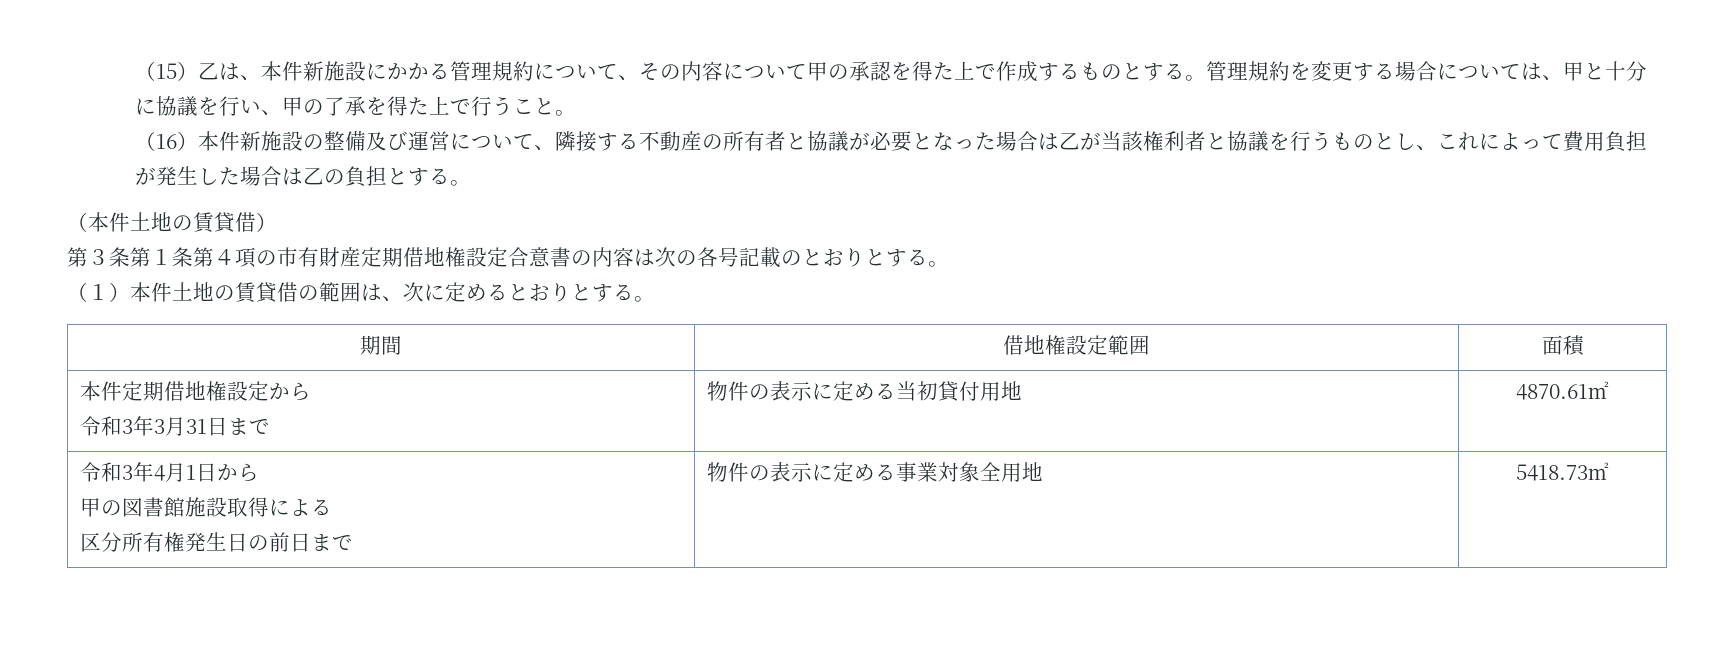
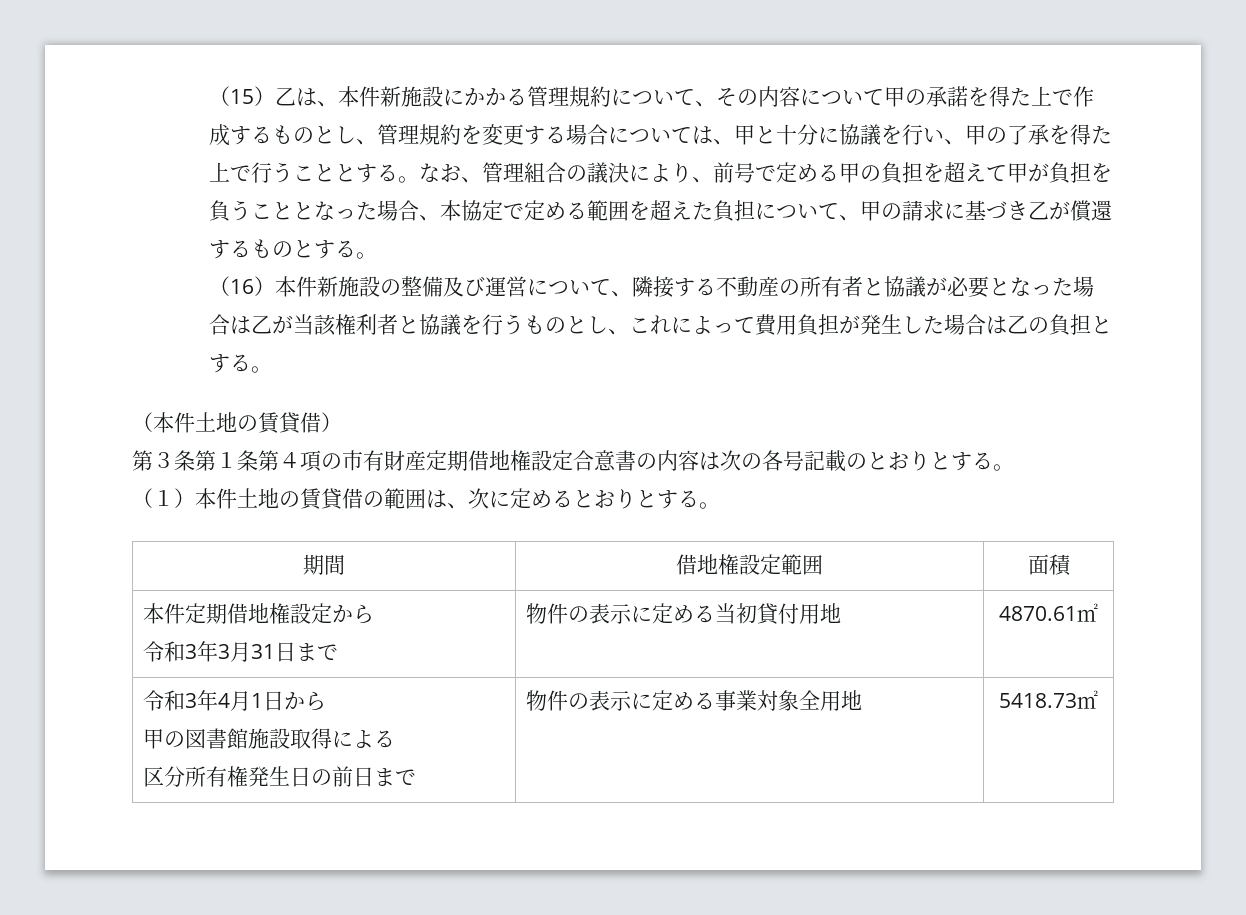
- （15）乙は、本件新施設にかかる管理規約について、その内容について甲の承認を得た上で作成するものとする。管理規約を変更する場合については、甲と十分に協議を行い、甲の了承を得た上で行うこと。
+ （15）乙は、本件新施設にかかる管理規約について、その内容について甲の承諾を得た上で作成するものとし、管理規約を変更する場合については、甲と十分に協議を行い、甲の了承を得た上で行うこととする。なお、管理組合の議決により、前号で定める甲の負担を超えて甲が負担を負うこととなった場合、本協定で定める範囲を超えた負担について、甲の請求に基づき乙が償還するものとする。

